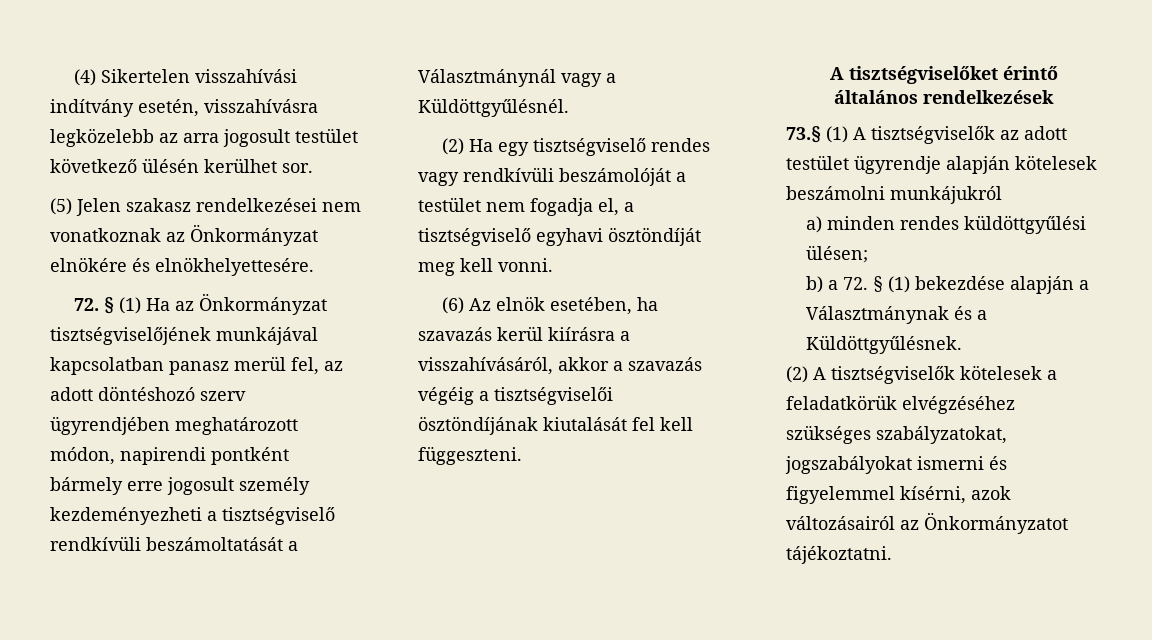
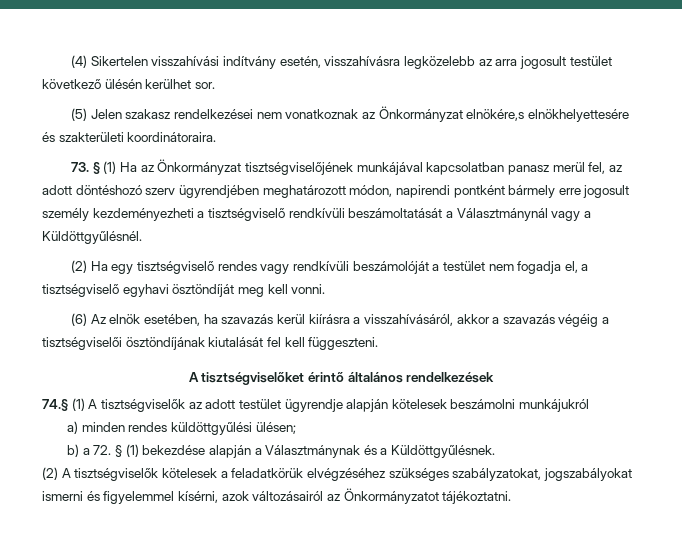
- (5) Jelen szakasz rendelkezései nem vonatkoznak az Önkormányzat elnökére és elnökhelyettesére.
- 72. § (1) Ha az Önkormányzat tisztségviselőjének munkájával kapcsolatban panasz merül fel, az adott döntéshozó szerv ügyrendjében meghatározott módon, napirendi pontként bármely erre jogosult személy kezdeményezheti a tisztségviselő rendkívüli beszámoltatását a Választmánynál vagy a Küldöttgyűlésnél.
+ (5) Jelen szakasz rendelkezései nem vonatkoznak az Önkormányzat elnökére,s elnökhelyettesére és szakterületi koordinátoraira.
+ 73. § (1) Ha az Önkormányzat tisztségviselőjének munkájával kapcsolatban panasz merül fel, az adott döntéshozó szerv ügyrendjében meghatározott módon, napirendi pontként bármely erre jogosult személy kezdeményezheti a tisztségviselő rendkívüli beszámoltatását a Választmánynál vagy a Küldöttgyűlésnél.
- 73.§ (1) A tisztségviselők az adott testület ügyrendje alapján kötelesek beszámolni munkájukról
+ 74.§ (1) A tisztségviselők az adott testület ügyrendje alapján kötelesek beszámolni munkájukról

